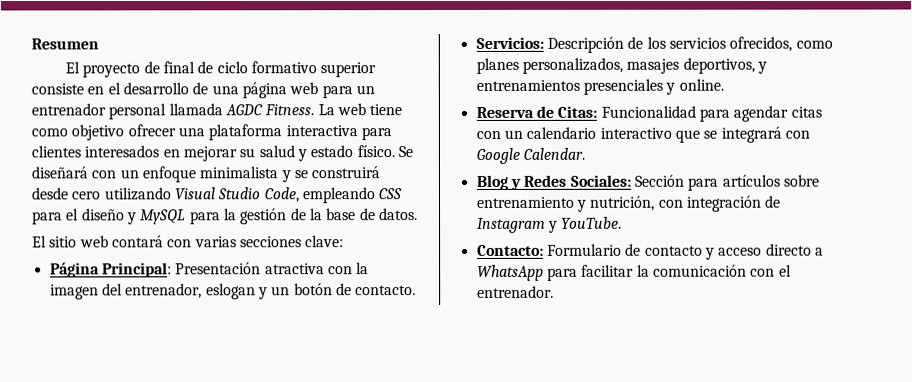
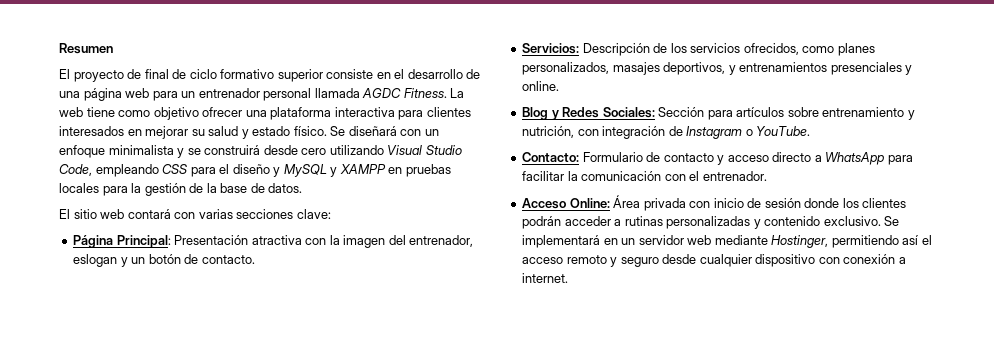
- Se diseñará con un enfoque minimalista y se construirá desde cero utilizando Visual Studio Code, empleando CSS para el diseño y MySQL para la gestión de la base de datos.
+ Se diseñará con un enfoque minimalista y se construirá desde cero utilizando Visual Studio Code, empleando CSS para el diseño y MySQL y XAMPP en pruebas locales para la gestión de la base de datos.
- Reserva de Citas: Funcionalidad para agendar citas con un calendario interactivo que se integrará con Google Calendar.
- Blog y Redes Sociales: Sección para artículos sobre entrenamiento y nutrición, con integración de Instagram y YouTube.
+ Blog y Redes Sociales: Sección para artículos sobre entrenamiento y nutrición, con integración de Instagram o YouTube.
+ Acceso Online: Área privada con inicio de sesión donde los clientes podrán acceder a rutinas personalizadas y contenido exclusivo. Se implementará en un servidor web mediante Hostinger, permitiendo así el acceso remoto y seguro desde cualquier dispositivo con conexión a internet.

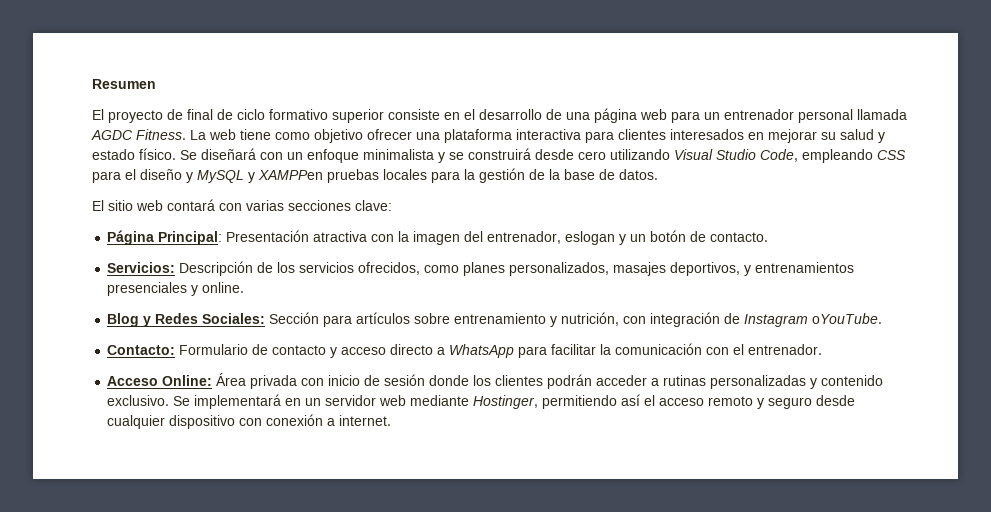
- Se diseñará con un enfoque minimalista y se construirá desde cero utilizando Visual Studio Code, empleando CSS para el diseño y MySQL y XAMPP en pruebas locales para la gestión de la base de datos.
+ Se diseñará con un enfoque minimalista y se construirá desde cero utilizando Visual Studio Code, empleando CSS para el diseño y MySQL y XAMPPen pruebas locales para la gestión de la base de datos.
- Blog y Redes Sociales: Sección para artículos sobre entrenamiento y nutrición, con integración de Instagram o YouTube.
+ Blog y Redes Sociales: Sección para artículos sobre entrenamiento y nutrición, con integración de Instagram oYouTube.

